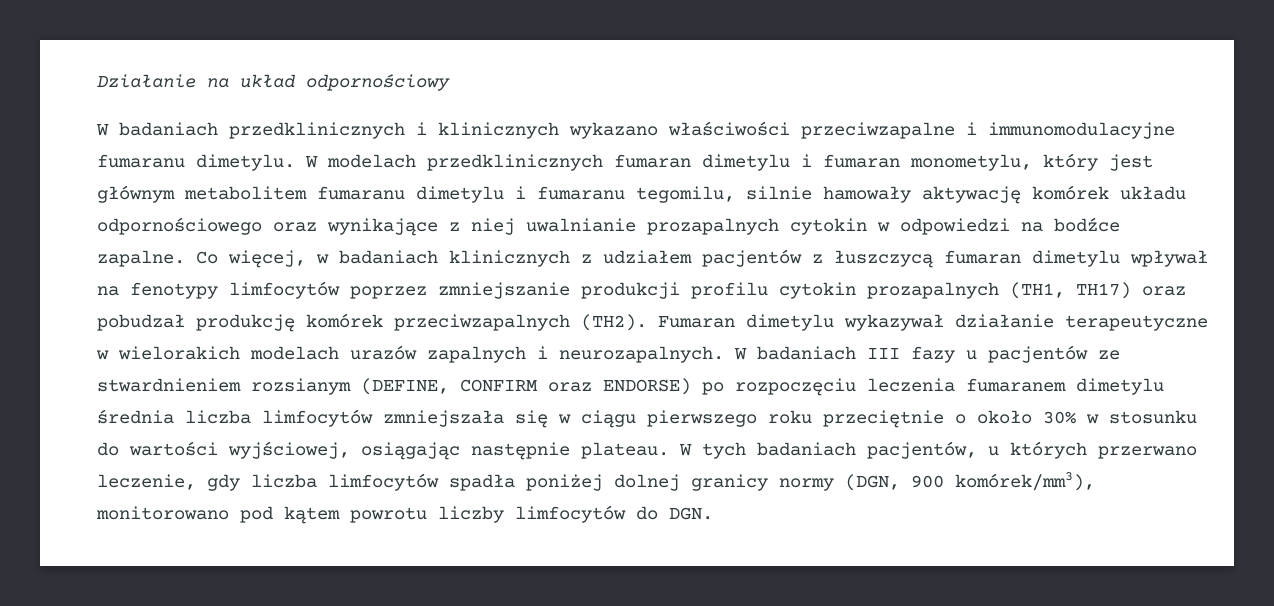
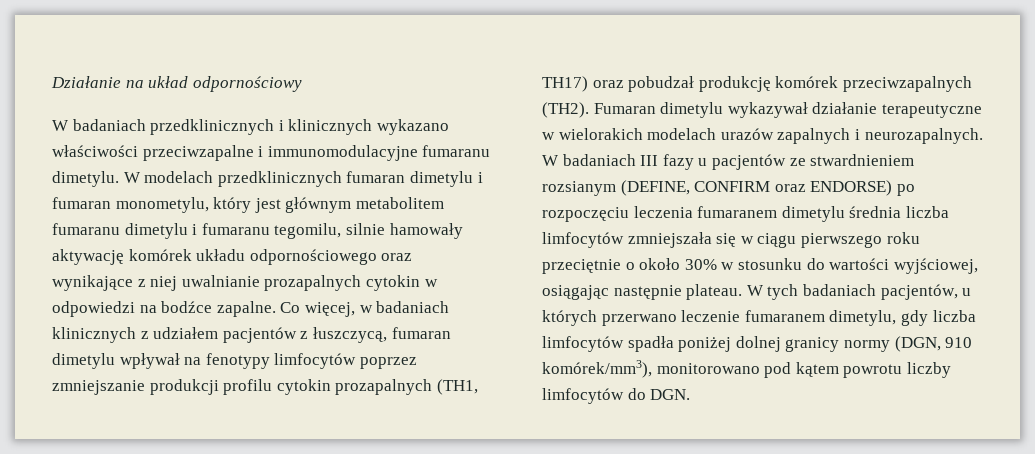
- Co więcej, w badaniach klinicznych z udziałem pacjentów z łuszczycą fumaran dimetylu wpływał na fenotypy limfocytów poprzez zmniejszanie produkcji profilu cytokin prozapalnych (TH1, TH17) oraz pobudzał produkcję komórek przeciwzapalnych (TH2).
+ Co więcej, w badaniach klinicznych z udziałem pacjentów z łuszczycą, fumaran dimetylu wpływał na fenotypy limfocytów poprzez zmniejszanie produkcji profilu cytokin prozapalnych (TH1, TH17) oraz pobudzał produkcję komórek przeciwzapalnych (TH2).
- W tych badaniach pacjentów, u których przerwano leczenie, gdy liczba limfocytów spadła poniżej dolnej granicy normy (DGN, 900 komórek/mm3), monitorowano pod kątem powrotu liczby limfocytów do DGN.
+ W tych badaniach pacjentów, u których przerwano leczenie fumaranem dimetylu, gdy liczba limfocytów spadła poniżej dolnej granicy normy (DGN, 910 komórek/mm3), monitorowano pod kątem powrotu liczby limfocytów do DGN.

